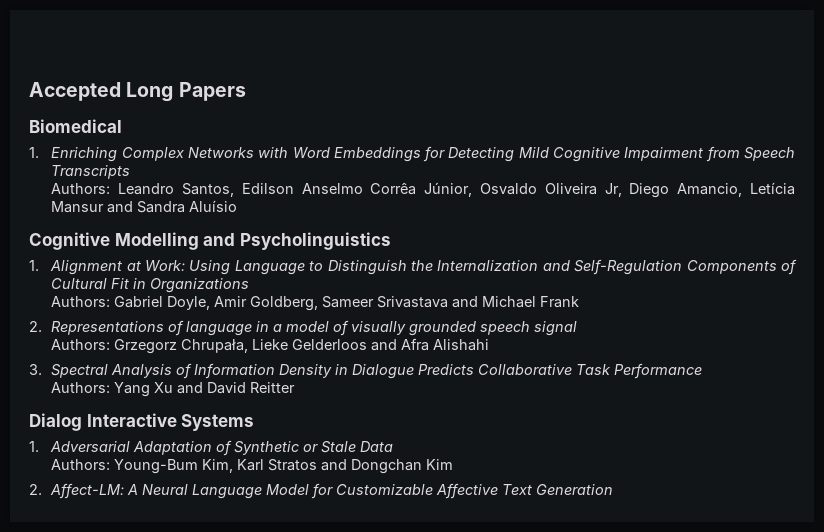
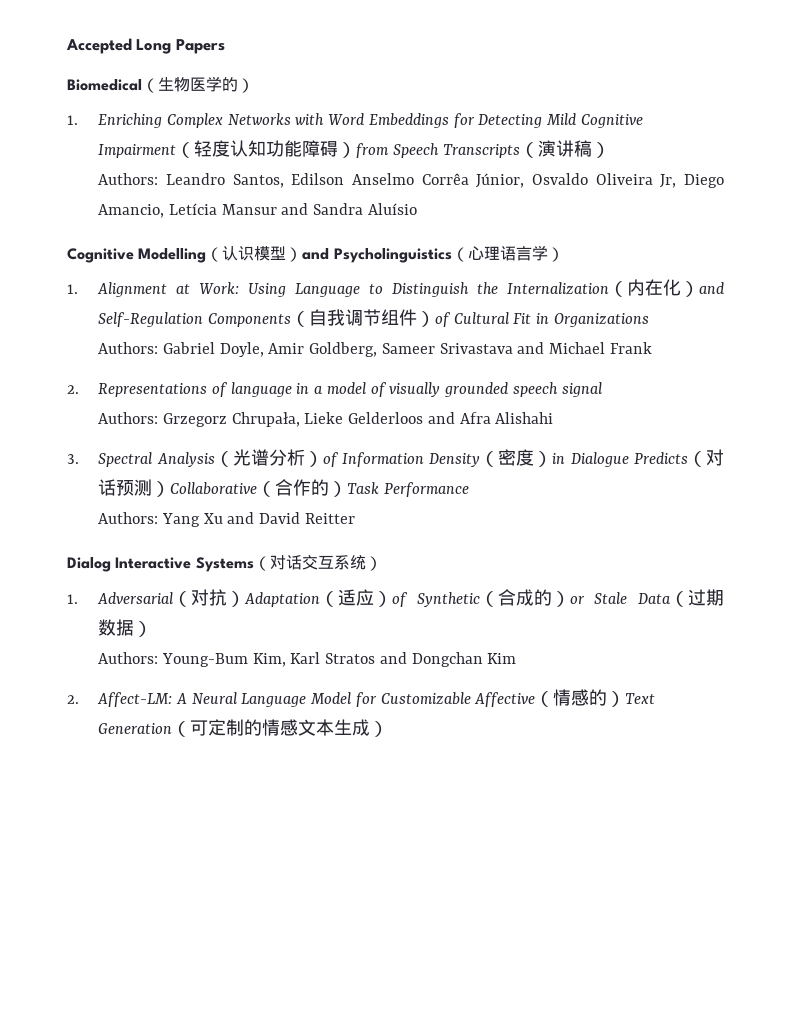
- Biomedical
+ Biomedical（生物医学的）
- 1. Enriching Complex Networks with Word Embeddings for Detecting Mild Cognitive Impairment from Speech Transcripts
+ 1. Enriching Complex Networks with Word Embeddings for Detecting Mild Cognitive Impairment（轻度认知功能障碍）from Speech Transcripts（演讲稿）
- Cognitive Modelling and Psycholinguistics
+ Cognitive Modelling（认识模型）and Psycholinguistics（心理语言学）
- 1. Alignment at Work: Using Language to Distinguish the Internalization and Self-Regulation Components of Cultural Fit in Organizations
+ 1. Alignment at Work: Using Language to Distinguish the Internalization（内在化）and Self-Regulation Components（自我调节组件）of Cultural Fit in Organizations
- 3. Spectral Analysis of Information Density in Dialogue Predicts Collaborative Task Performance
+ 3. Spectral Analysis（光谱分析）of Information Density（密度）in Dialogue Predicts（对话预测）Collaborative（合作的）Task Performance
- Dialog Interactive Systems
- 1. Adversarial Adaptation of Synthetic or Stale Data
+ Dialog Interactive Systems（对话交互系统）
+ 1. Adversarial（对抗）Adaptation（适应）of Synthetic（合成的）or Stale Data（过期数据）
- 2. Affect-LM: A Neural Language Model for Customizable Affective Text Generation
+ 2. Affect-LM: A Neural Language Model for Customizable Affective（情感的）Text Generation（可定制的情感文本生成）

